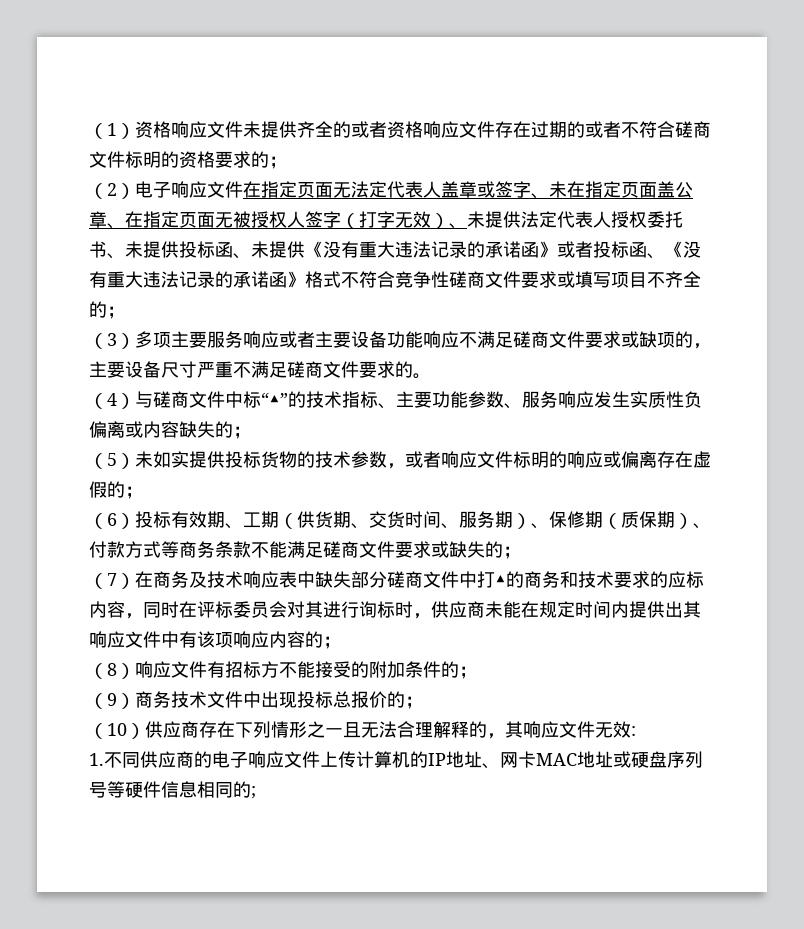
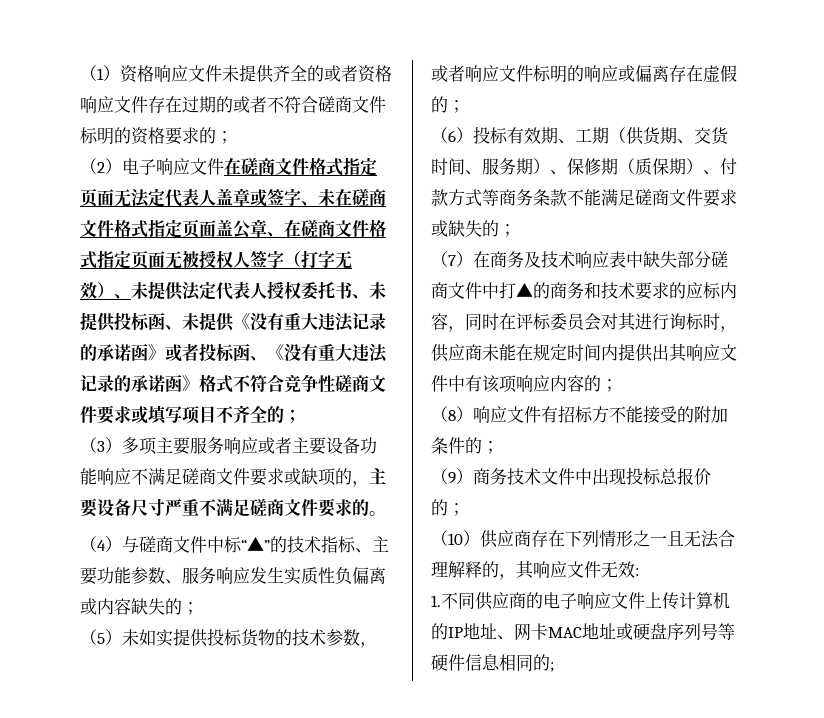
- （2）电子响应文件在指定页面无法定代表人盖章或签字、未在指定页面盖公章、在指定页面无被授权人签字（打字无效）、未提供法定代表人授权委托书、未提供投标函、未提供《没有重大违法记录的承诺函》或者投标函、《没有重大违法记录的承诺函》格式不符合竞争性磋商文件要求或填写项目不齐全的；
+ （2）电子响应文件在磋商文件格式指定页面无法定代表人盖章或签字、未在磋商文件格式指定页面盖公章、在磋商文件格式指定页面无被授权人签字（打字无效）、未提供法定代表人授权委托书、未提供投标函、未提供《没有重大违法记录的承诺函》或者投标函、《没有重大违法记录的承诺函》格式不符合竞争性磋商文件要求或填写项目不齐全的；

